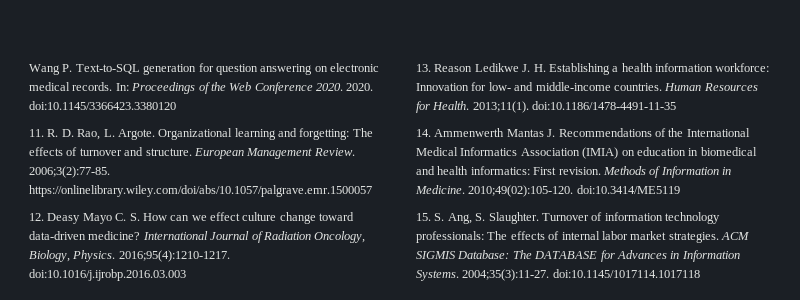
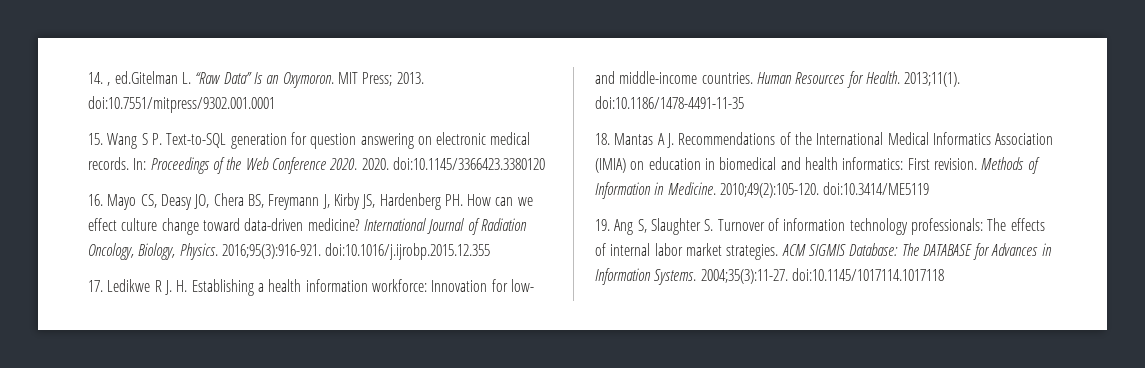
- Wang P. Text-to-SQL generation for question answering on electronic medical records.
+ 14. , ed.Gitelman L. “Raw Data” Is an Oxymoron. MIT Press; 2013. doi:10.7551/mitpress/9302.001.0001
+ 15. Wang S P. Text-to-SQL generation for question answering on electronic medical records.
- 11. R. D. Rao, L. Argote. Organizational learning and forgetting: The effects of turnover and structure. European Management Review. 2006;3(2):77-85. https://onlinelibrary.wiley.com/doi/abs/10.1057/palgrave.emr.1500057
- 12. Deasy Mayo C. S. How can we effect culture change toward data-driven medicine?
+ 16. Mayo CS, Deasy JO, Chera BS, Freymann J, Kirby JS, Hardenberg PH. How can we effect culture change toward data-driven medicine?
- 2016;95(4):1210-1217. doi:10.1016/j.ijrobp.2016.03.003
- 13. Reason Ledikwe J. H. Establishing a health information workforce: Innovation for low- and middle-income countries.
+ 2016;95(3):916-921. doi:10.1016/j.ijrobp.2015.12.355
+ 17. Ledikwe R J. H. Establishing a health information workforce: Innovation for low- and middle-income countries.
- 14. Ammenwerth Mantas J. Recommendations of the International Medical Informatics Association (IMIA) on education in biomedical and health informatics: First revision.
+ 18. Mantas A J. Recommendations of the International Medical Informatics Association (IMIA) on education in biomedical and health informatics: First revision.
- 2010;49(02):105-120. doi:10.3414/ME5119
+ 2010;49(2):105-120. doi:10.3414/ME5119
- 15. S. Ang, S. Slaughter. Turnover of information technology professionals: The effects of internal labor market strategies.
+ 19. Ang S, Slaughter S. Turnover of information technology professionals: The effects of internal labor market strategies.

